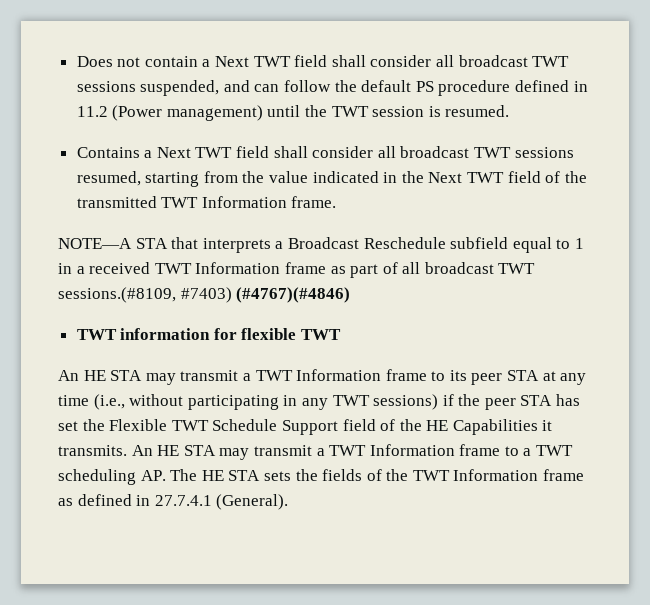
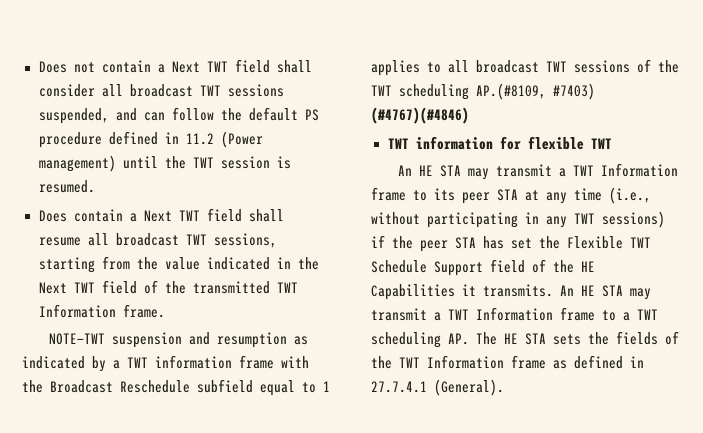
- Contains a Next TWT field shall consider all broadcast TWT sessions resumed, starting from the value indicated in the Next TWT field of the transmitted TWT Information frame.
+ Does contain a Next TWT field shall resume all broadcast TWT sessions, starting from the value indicated in the Next TWT field of the transmitted TWT Information frame.
- NOTE—A STA that interprets a Broadcast Reschedule subfield equal to 1 in a received TWT Information frame as part of all broadcast TWT sessions.(#8109, #7403) (#4767)(#4846)
+ NOTE—TWT suspension and resumption as indicated by a TWT information frame with the Broadcast Reschedule subfield equal to 1 applies to all broadcast TWT sessions of the TWT scheduling AP.(#8109, #7403) (#4767)(#4846)

